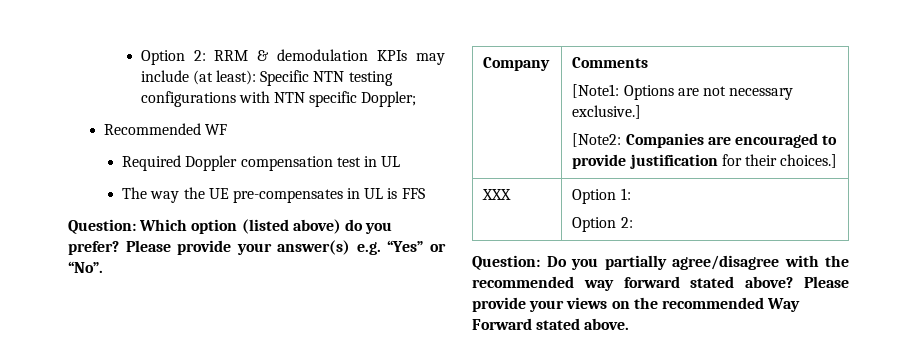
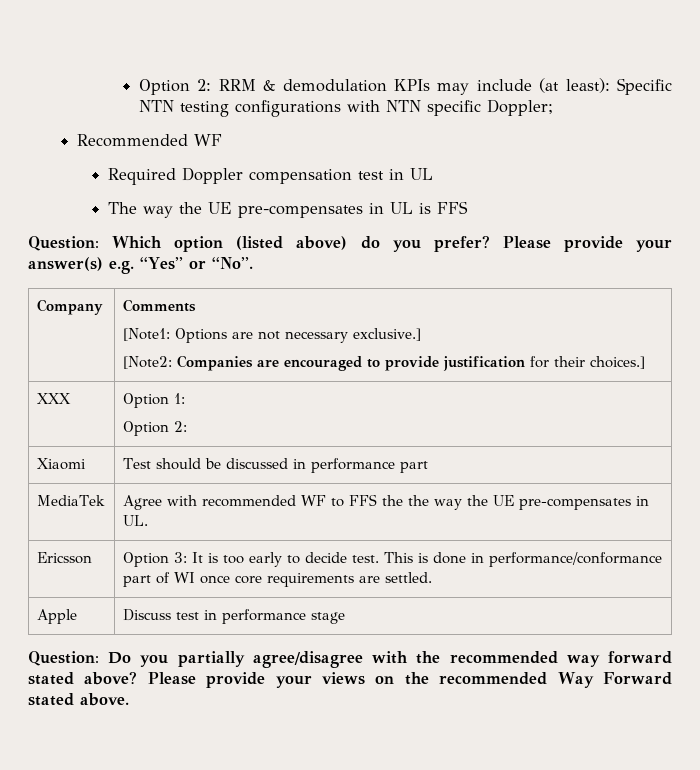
+ Xiaomi | Test should be discussed in performance part
+ MediaTek | Agree with recommended WF to FFS the the way the UE pre-compensates in UL.
+ Ericsson | Option 3: It is too early to decide test. This is done in performance/conformance part of WI once core requirements are settled.
+ Apple | Discuss test in performance stage

